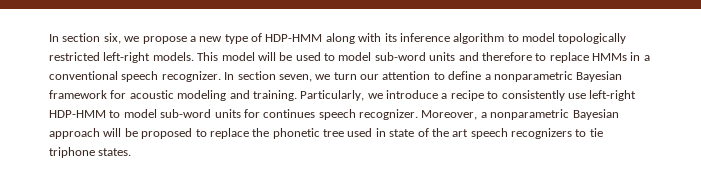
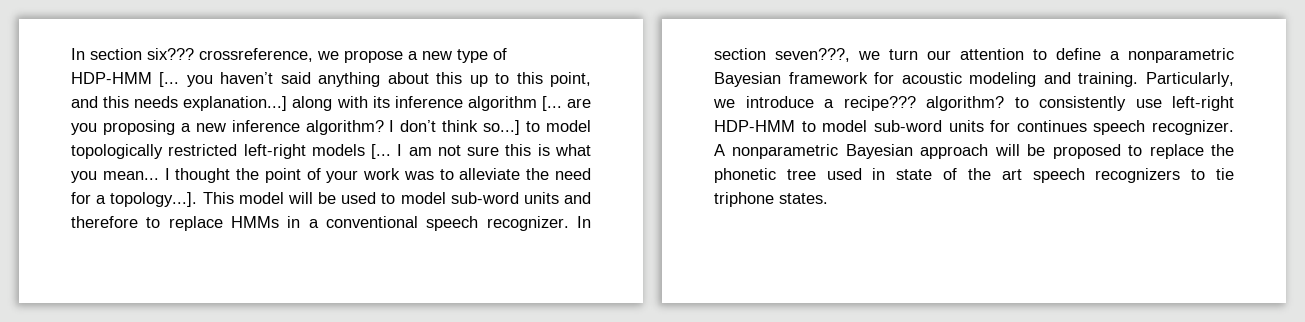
- In section six, we propose a new type of HDP-HMM along with its inference algorithm to model topologically restricted left-right models. This model will be used to model sub-word units and therefore to replace HMMs in a conventional speech recognizer.
+ In section six??? crossreference, we propose a new type of HDP-HMM [... you haven’t said anything about this up to this point, and this needs explanation...] along with its inference algorithm [... are you proposing a new inference algorithm? I don’t think so...] to model topologically restricted left-right models [... I am not sure this is what you mean... I thought the point of your work was to alleviate the need for a topology...]. This model will be used to model sub-word units and therefore to replace HMMs in a conventional speech recognizer.
- In section seven, we turn our attention to define a nonparametric Bayesian framework for acoustic modeling and training.
+ In section seven???, we turn our attention to define a nonparametric Bayesian framework for acoustic modeling and training.
- Particularly, we introduce a recipe to consistently use left-right HDP-HMM to model sub-word units for continues speech recognizer.
+ Particularly, we introduce a recipe??? algorithm? to consistently use left-right HDP-HMM to model sub-word units for continues speech recognizer.
- Moreover, a nonparametric Bayesian approach will be proposed to replace the phonetic tree used in state of the art speech recognizers to tie triphone states.
+ A nonparametric Bayesian approach will be proposed to replace the phonetic tree used in state of the art speech recognizers to tie triphone states.

